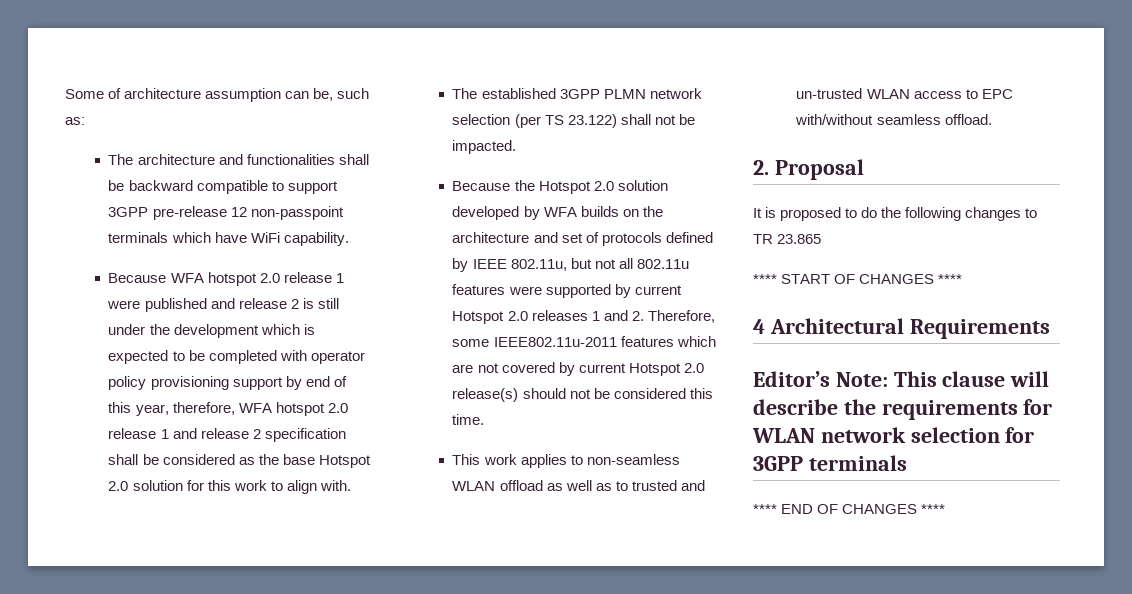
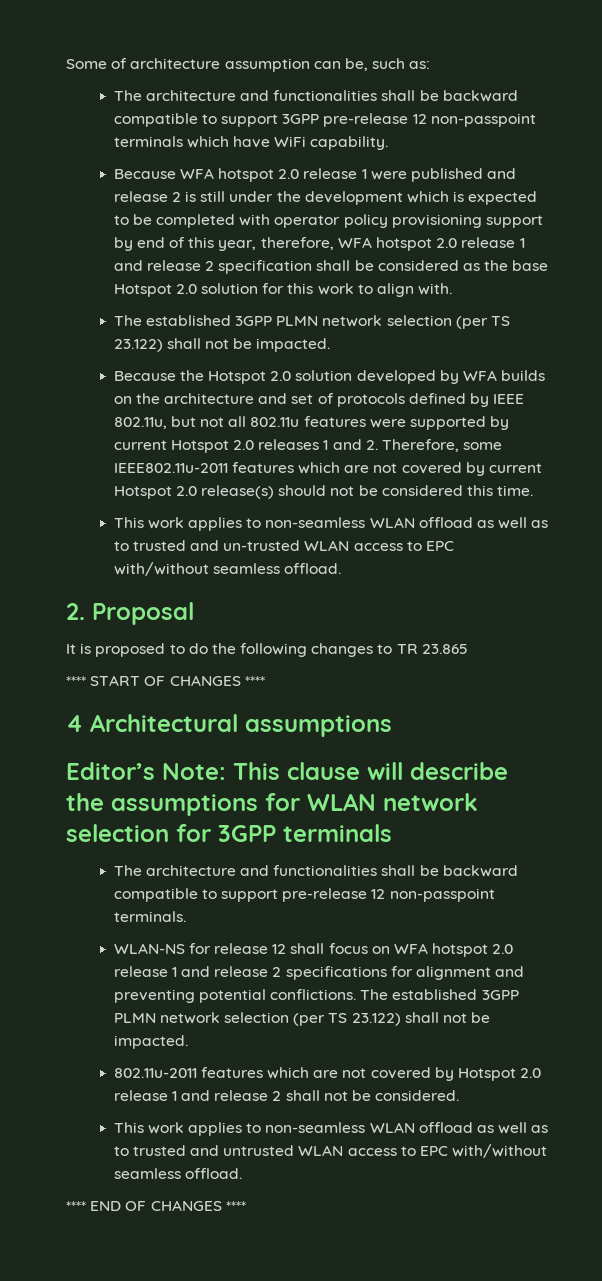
- 4 Architectural Requirements
+ 4 Architectural assumptions
- Editor’s Note: This clause will describe the requirements for WLAN network selection for 3GPP terminals
+ Editor’s Note: This clause will describe the assumptions for WLAN network selection for 3GPP terminals
+ The architecture and functionalities shall be backward compatible to support pre-release 12 non-passpoint terminals.
+ WLAN-NS for release 12 shall focus on WFA hotspot 2.0 release 1 and release 2 specifications for alignment and preventing potential conflictions. The established 3GPP PLMN network selection (per TS 23.122) shall not be impacted.
+ 802.11u-2011 features which are not covered by Hotspot 2.0 release 1 and release 2 shall not be considered.
+ This work applies to non-seamless WLAN offload as well as to trusted and untrusted WLAN access to EPC with/without seamless offload.

